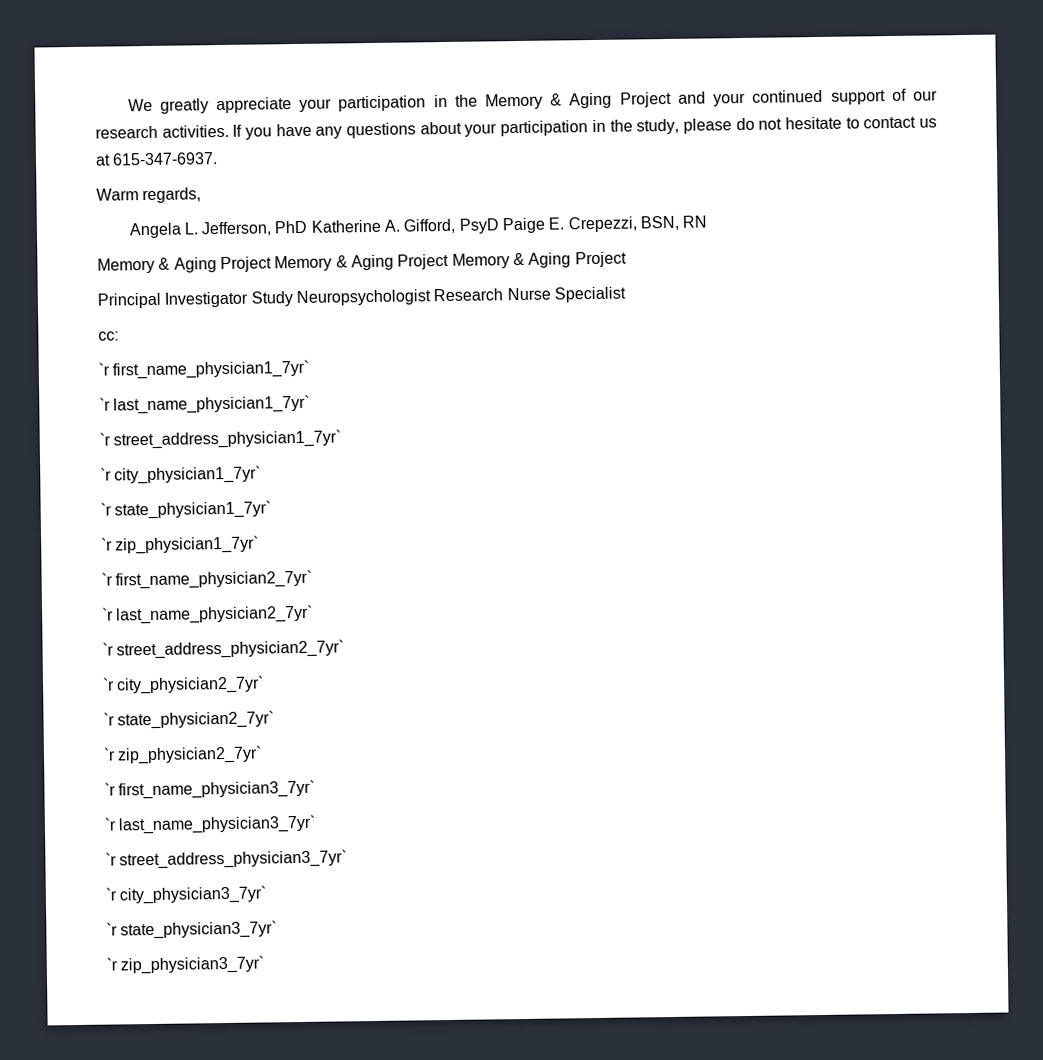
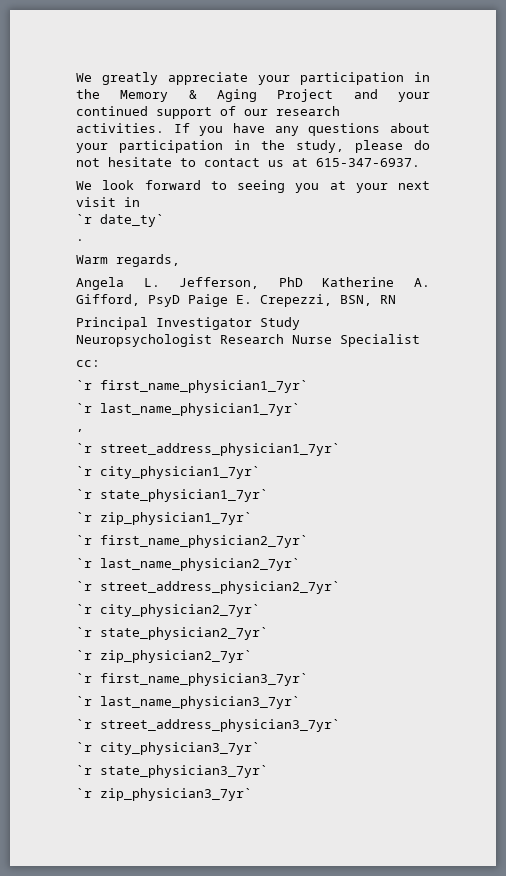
+ We look forward to seeing you at your next visit in
+ `r date_ty`
+ .
- Memory & Aging Project Memory & Aging Project Memory & Aging Project
+ ,

